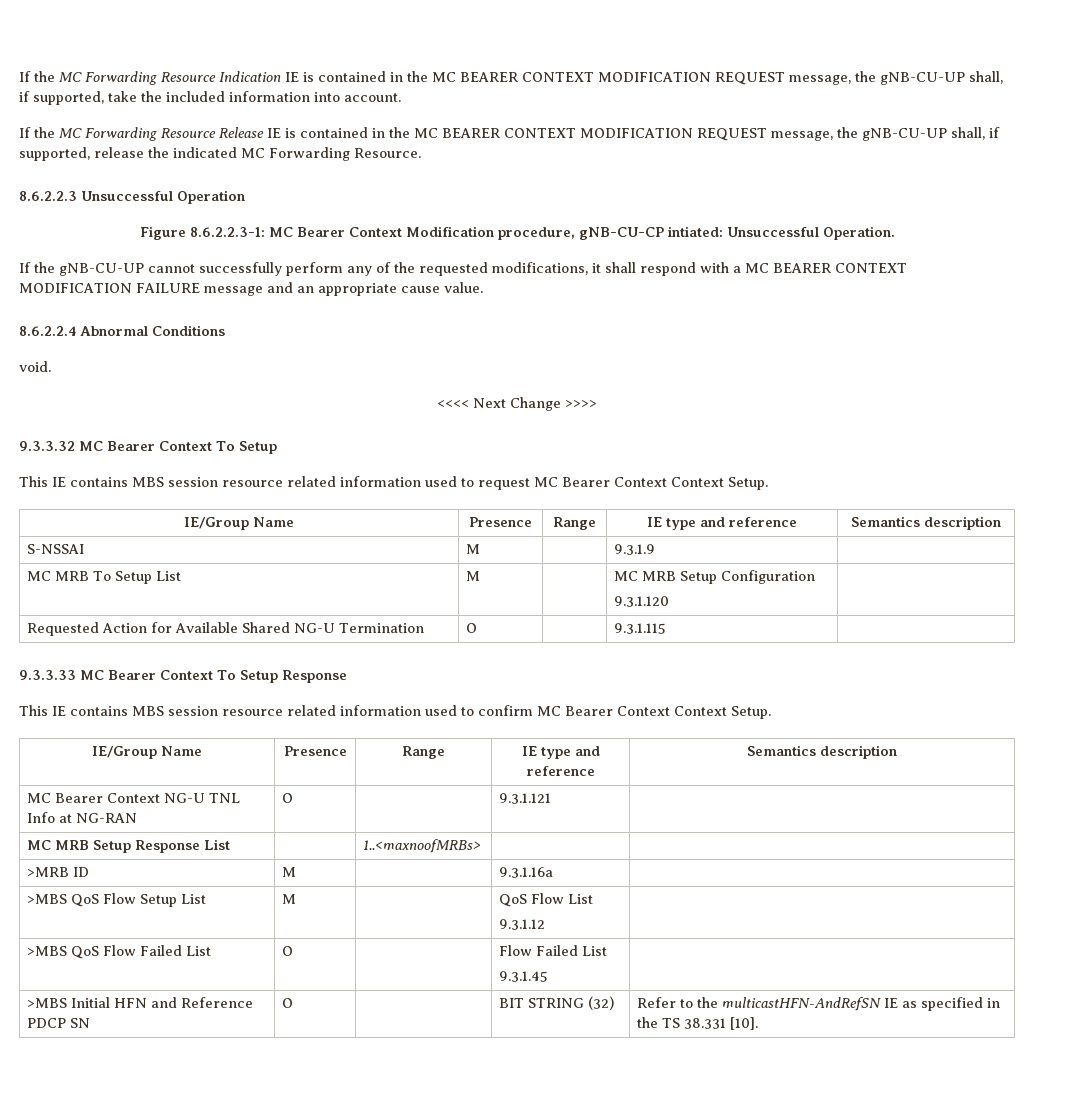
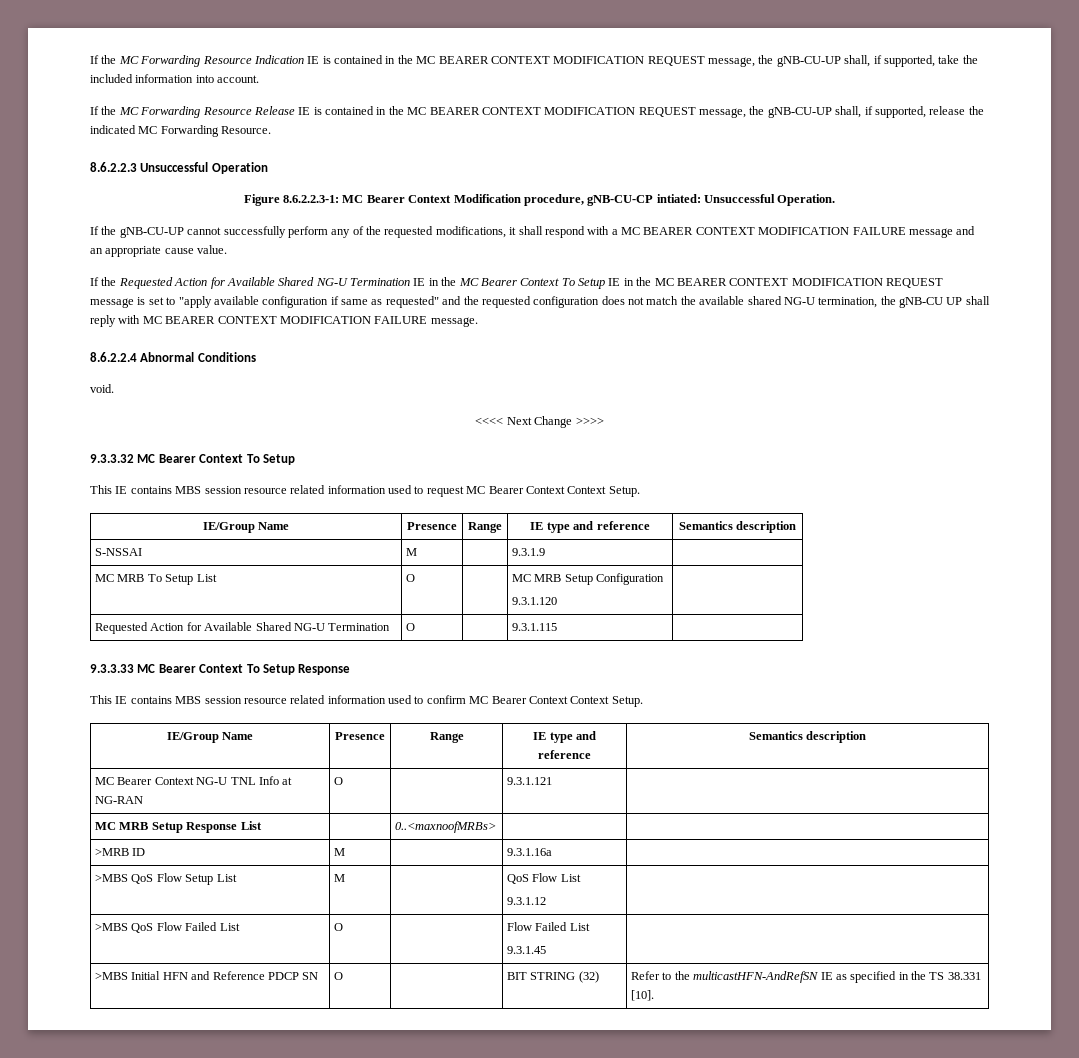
+ If the Requested Action for Available Shared NG-U Termination IE in the MC Bearer Context To Setup IE in the MC BEARER CONTEXT MODIFICATION REQUEST message is set to "apply available configuration if same as requested" and the requested configuration does not match the available shared NG-U termination, the gNB-CU UP shall reply with MC BEARER CONTEXT MODIFICATION FAILURE message.
- MC MRB To Setup List | M | | MC MRB Setup Configuration
+ MC MRB To Setup List | O | | MC MRB Setup Configuration
- MC MRB Setup Response List | | 1..<maxnoofMRBs> | |
+ MC MRB Setup Response List | | 0..<maxnoofMRBs> | |

